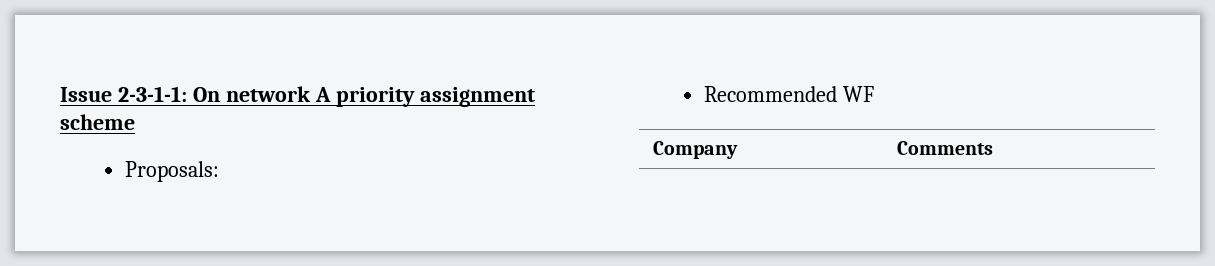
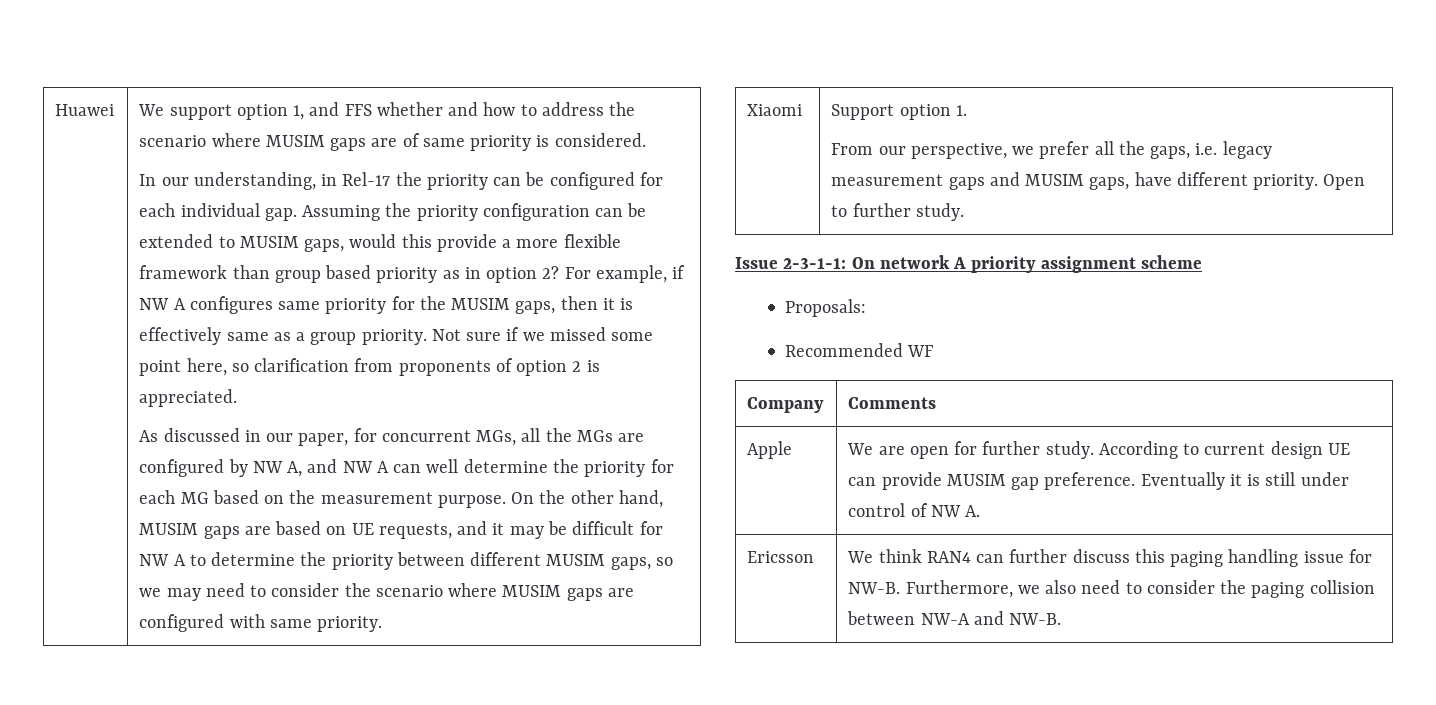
+ Huawei | We support option 1, and FFS whether and how to address the scenario where MUSIM gaps are of same priority is considered.
+ In our understanding, in Rel-17 the priority can be configured for each individual gap. Assuming the priority configuration can be extended to MUSIM gaps, would this provide a more flexible framework than group based priority as in option 2? For example, if NW A configures same priority for the MUSIM gaps, then it is effectively same as a group priority. Not sure if we missed some point here, so clarification from proponents of option 2 is appreciated.
+ As discussed in our paper, for concurrent MGs, all the MGs are configured by NW A, and NW A can well determine the priority for each MG based on the measurement purpose. On the other hand, MUSIM gaps are based on UE requests, and it may be difficult for NW A to determine the priority between different MUSIM gaps, so we may need to consider the scenario where MUSIM gaps are configured with same priority.
+ Xiaomi | Support option 1.
+ From our perspective, we prefer all the gaps, i.e. legacy measurement gaps and MUSIM gaps, have different priority. Open to further study.
+ Apple | We are open for further study. According to current design UE can provide MUSIM gap preference. Eventually it is still under control of NW A.
+ Ericsson | We think RAN4 can further discuss this paging handling issue for NW-B. Furthermore, we also need to consider the paging collision between NW-A and NW-B.

